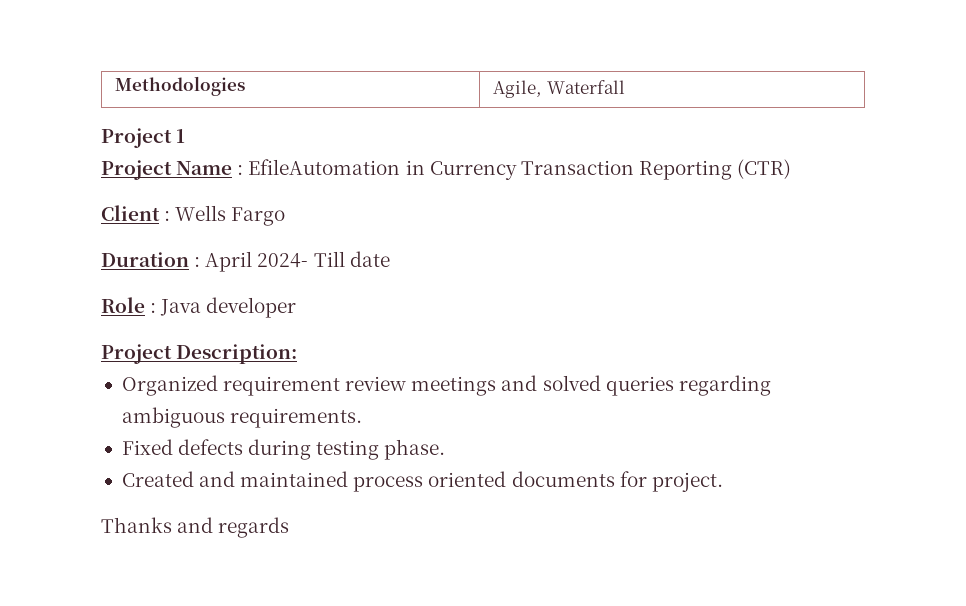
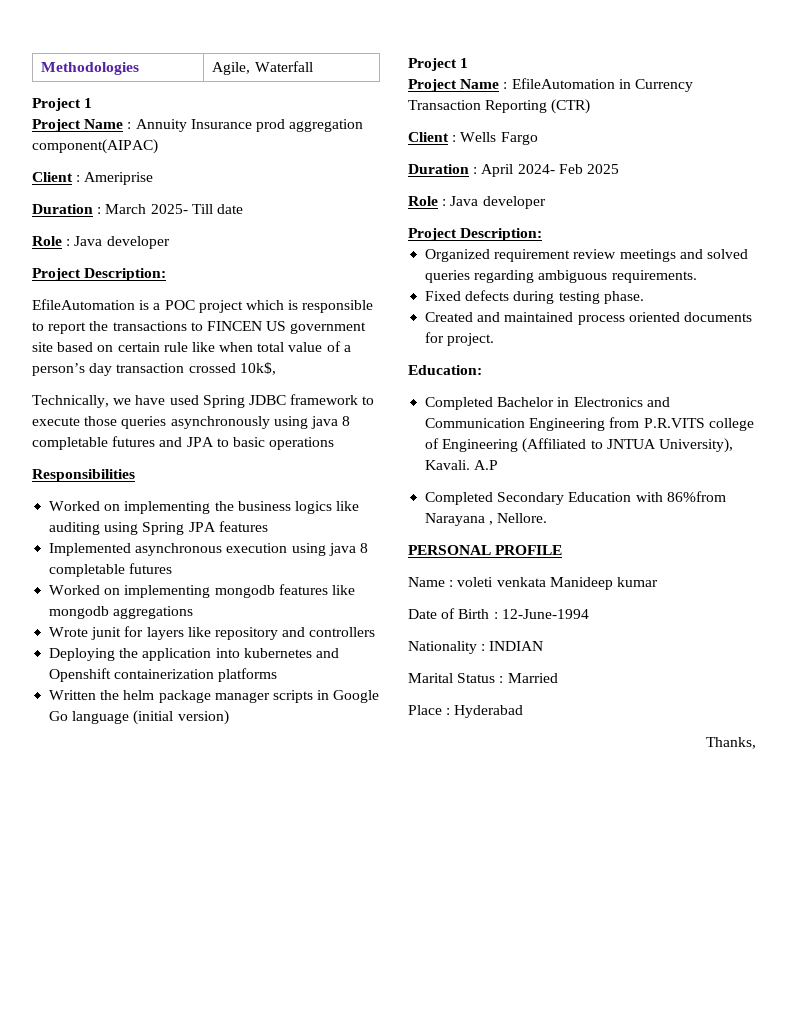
+ Project Name : Annuity Insurance prod aggregation component(AIPAC)
+ Client : Ameriprise
+ Duration : March 2025- Till date
+ Role : Java developer
+ Project Description:
+ EfileAutomation is a POC project which is responsible to report the transactions to FINCEN US government site based on certain rule like when total value of a person’s day transaction crossed 10k$,
+ Technically, we have used Spring JDBC framework to execute those queries asynchronously using java 8 completable futures and JPA to basic operations
+ Responsibilities
+ Worked on implementing the business logics like auditing using Spring JPA features
+ Implemented asynchronous execution using java 8 completable futures
+ Worked on implementing mongodb features like mongodb aggregations
+ Wrote junit for layers like repository and controllers
+ Deploying the application into kubernetes and Openshift containerization platforms
+ Written the helm package manager scripts in Google Go language (initial version)
+ Project 1
- Duration : April 2024- Till date
+ Duration : April 2024- Feb 2025
- Thanks and regards
+ Education:
+ Completed Bachelor in Electronics and Communication Engineering from P.R.VITS college of Engineering (Affiliated to JNTUA University), Kavali. A.P
+ Completed Secondary Education with 86%from Narayana , Nellore.
+ PERSONAL PROFILE
+ Name : voleti venkata Manideep kumar
+ Date of Birth : 12-June-1994
+ Nationality : INDIAN
+ Marital Status : Married
+ Place : Hyderabad
+ Thanks,

